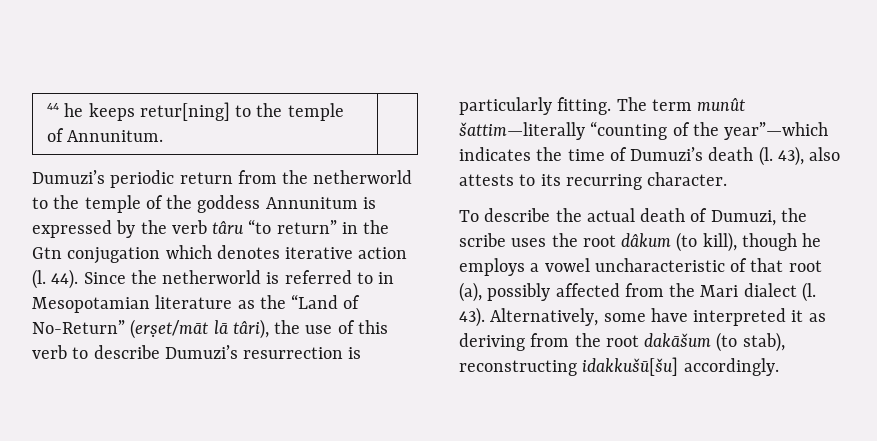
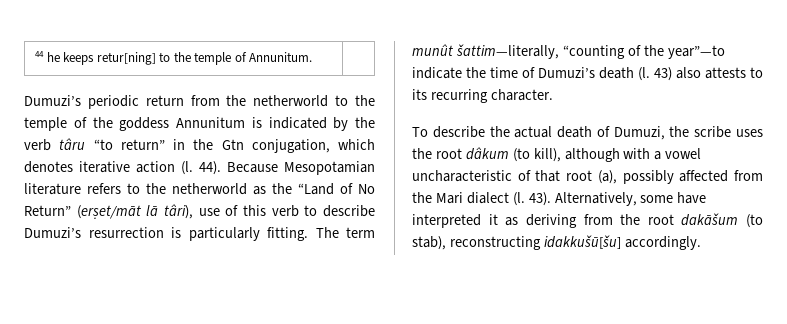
- Dumuzi’s periodic return from the netherworld to the temple of the goddess Annunitum is expressed by the verb târu “to return” in the Gtn conjugation which denotes iterative action (l.
+ Dumuzi’s periodic return from the netherworld to the temple of the goddess Annunitum is indicated by the verb târu “to return” in the Gtn conjugation, which denotes iterative action (l.
- Since the netherworld is referred to in Mesopotamian literature as the “Land of No-Return” (erṣet/māt lā târi), the use of this verb to describe Dumuzi’s resurrection is particularly fitting.
+ Because Mesopotamian literature refers to the netherworld as the “Land of No Return” (erṣet/māt lā târi), use of this verb to describe Dumuzi’s resurrection is particularly fitting.
- The term munût šattim—literally “counting of the year”—which indicates the time of Dumuzi’s death (l.
+ The term munût šattim—literally, “counting of the year”—to indicate the time of Dumuzi’s death (l.
- 43), also attests to its recurring character.
+ 43) also attests to its recurring character.
- To describe the actual death of Dumuzi, the scribe uses the root dâkum (to kill), though he employs a vowel uncharacteristic of that root (a), possibly affected from the Mari dialect (l.
+ To describe the actual death of Dumuzi, the scribe uses the root dâkum (to kill), although with a vowel uncharacteristic of that root (a), possibly affected from the Mari dialect (l.

